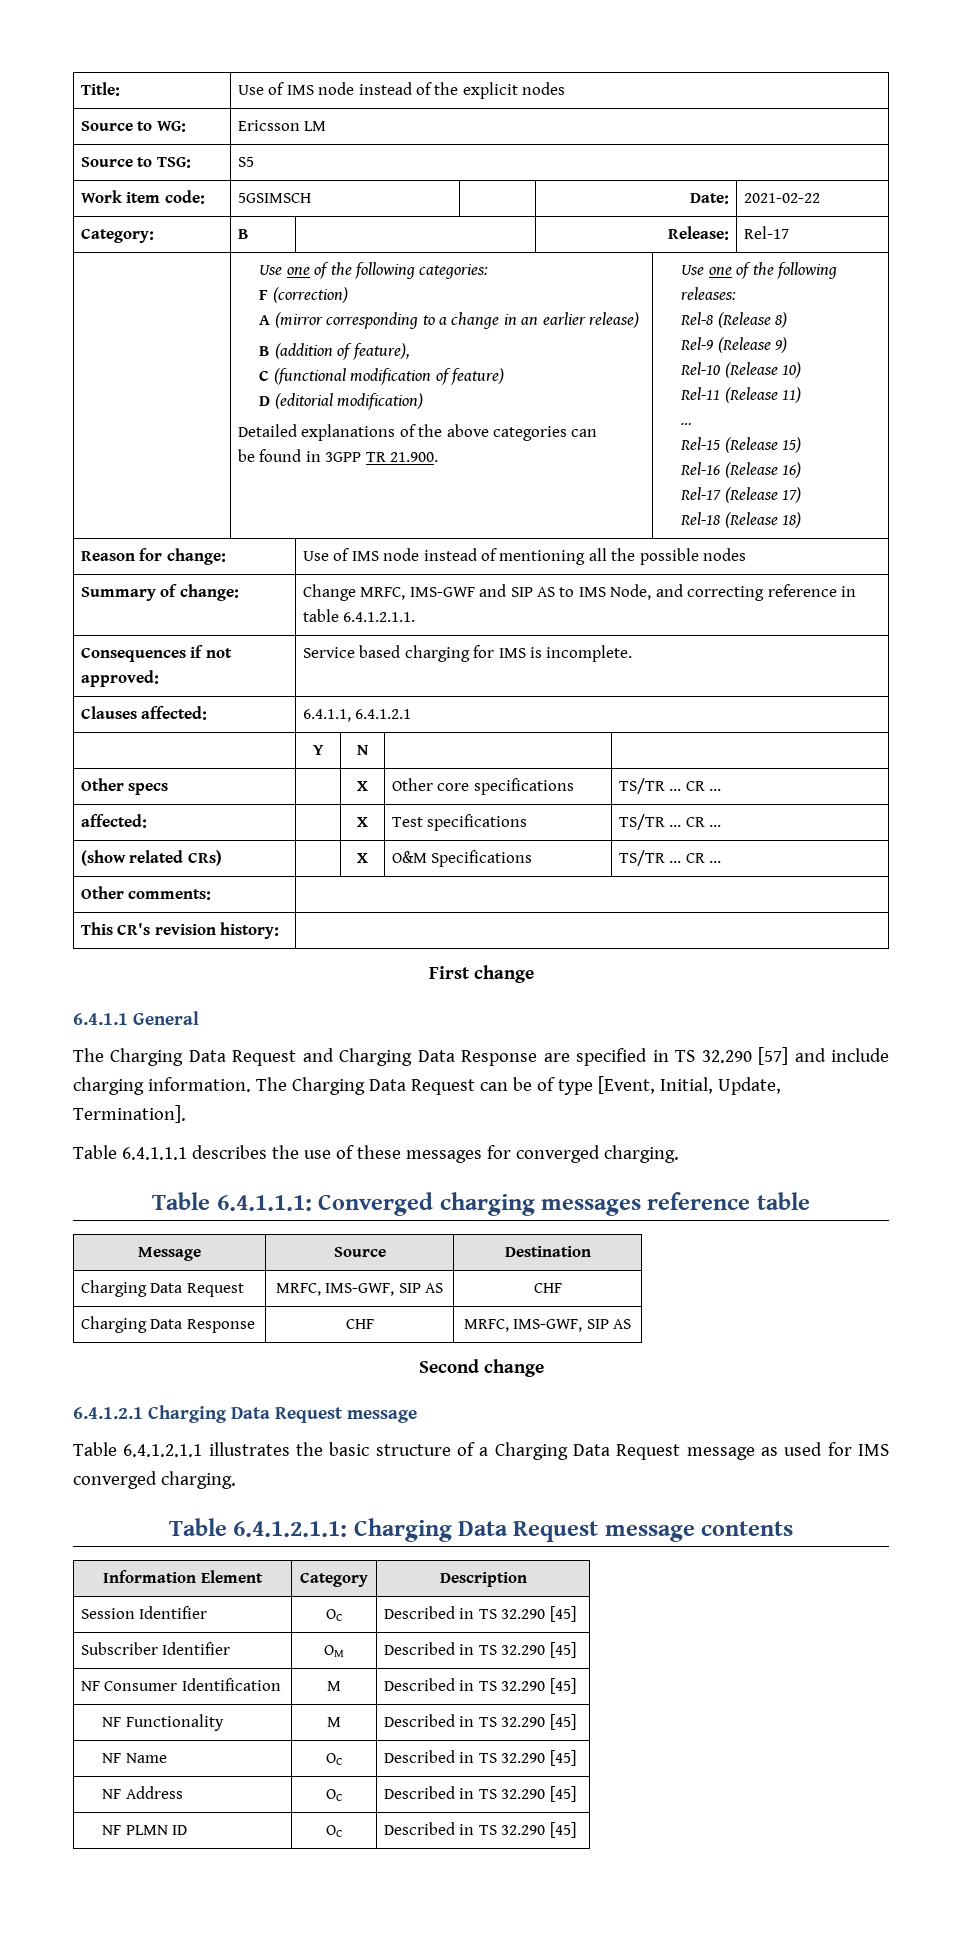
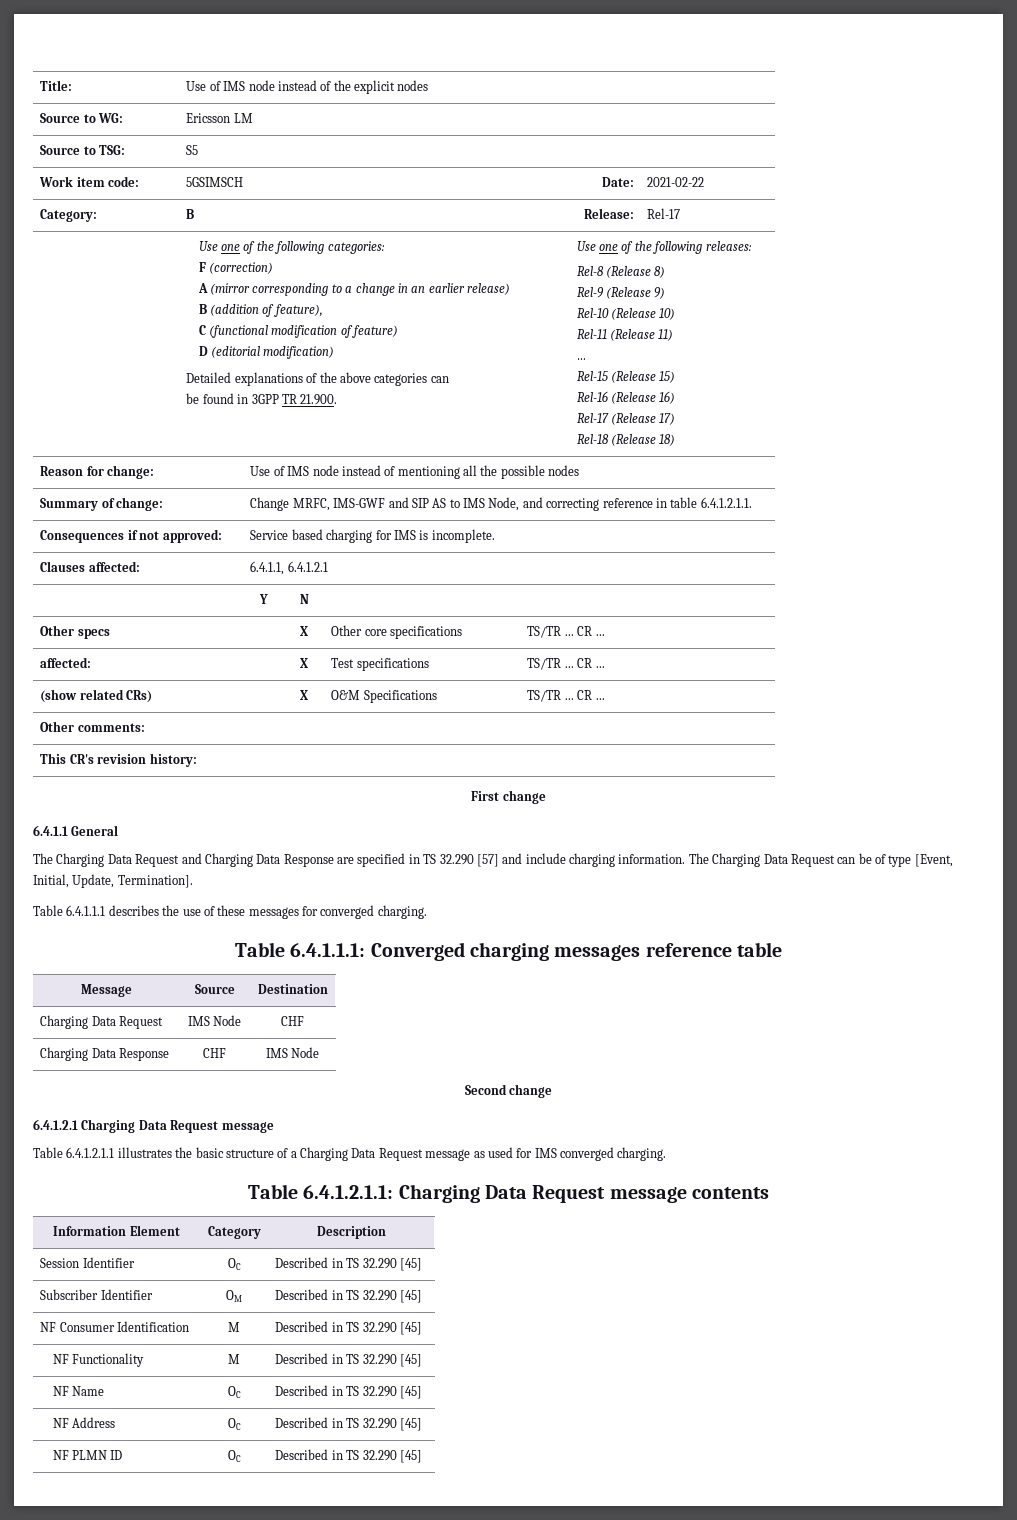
- Charging Data Request | MRFC, IMS-GWF, SIP AS | CHF
+ Charging Data Request | IMS Node | CHF
- Charging Data Response | CHF | MRFC, IMS-GWF, SIP AS
+ Charging Data Response | CHF | IMS Node

